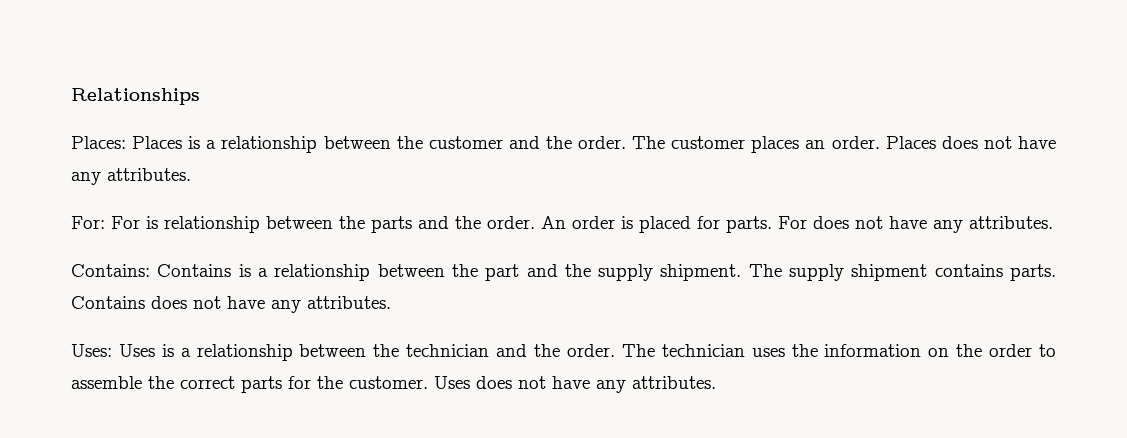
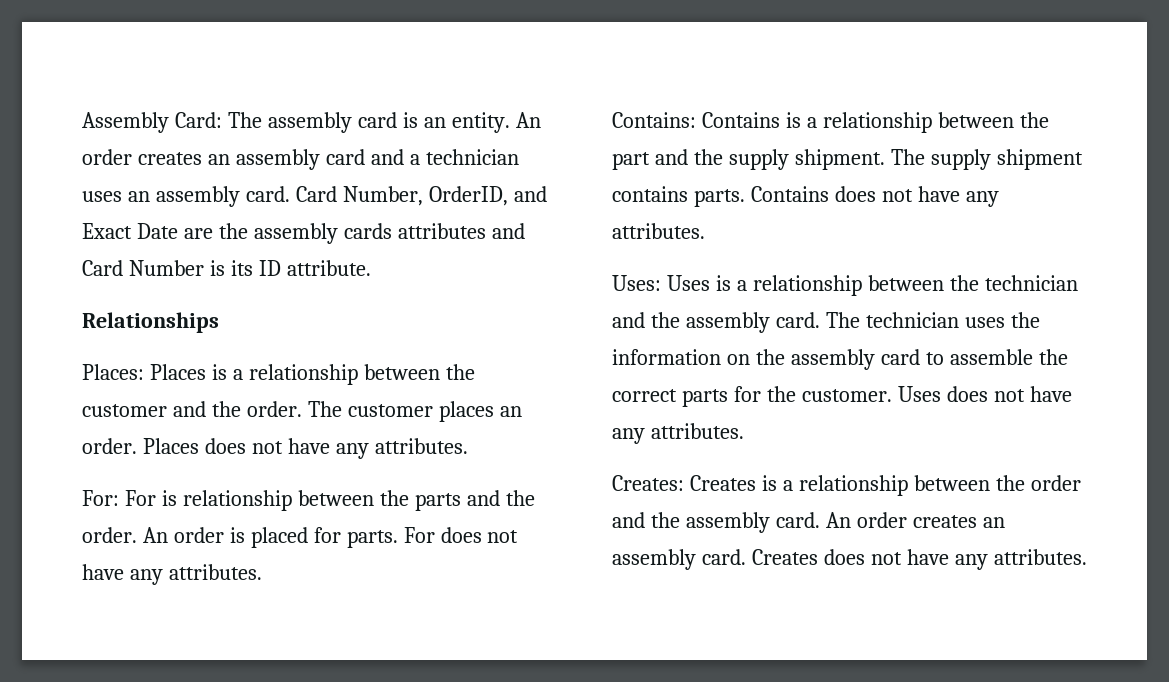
+ Assembly Card: The assembly card is an entity. An order creates an assembly card and a technician uses an assembly card. Card Number, OrderID, and Exact Date are the assembly cards attributes and Card Number is its ID attribute.
- Uses: Uses is a relationship between the technician and the order.
+ Uses: Uses is a relationship between the technician and the assembly card.
- The technician uses the information on the order to assemble the correct parts for the customer.
+ The technician uses the information on the assembly card to assemble the correct parts for the customer.
+ Creates: Creates is a relationship between the order and the assembly card. An order creates an assembly card. Creates does not have any attributes.

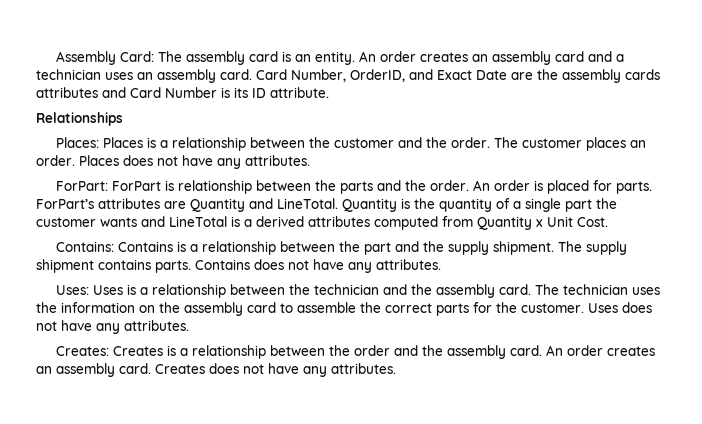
- For: For is relationship between the parts and the order.
+ ForPart: ForPart is relationship between the parts and the order.
- For does not have any attributes.
+ ForPart’s attributes are Quantity and LineTotal. Quantity is the quantity of a single part the customer wants and LineTotal is a derived attributes computed from Quantity x Unit Cost.

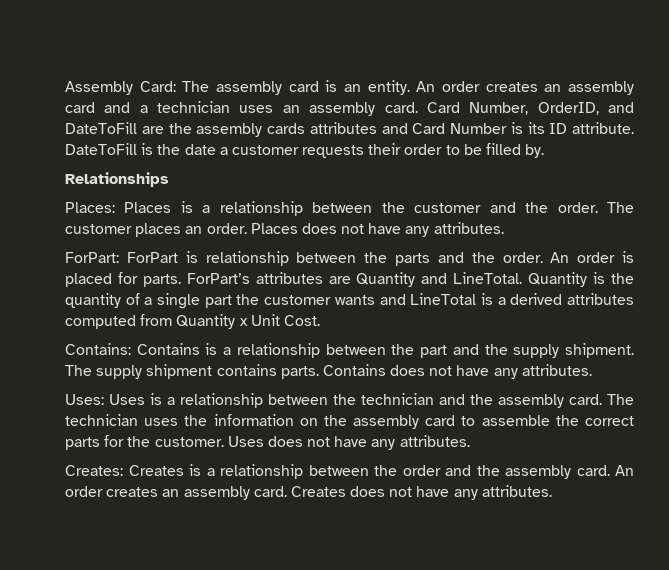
- Card Number, OrderID, and Exact Date are the assembly cards attributes and Card Number is its ID attribute.
+ Card Number, OrderID, and DateToFill are the assembly cards attributes and Card Number is its ID attribute. DateToFill is the date a customer requests their order to be filled by.

